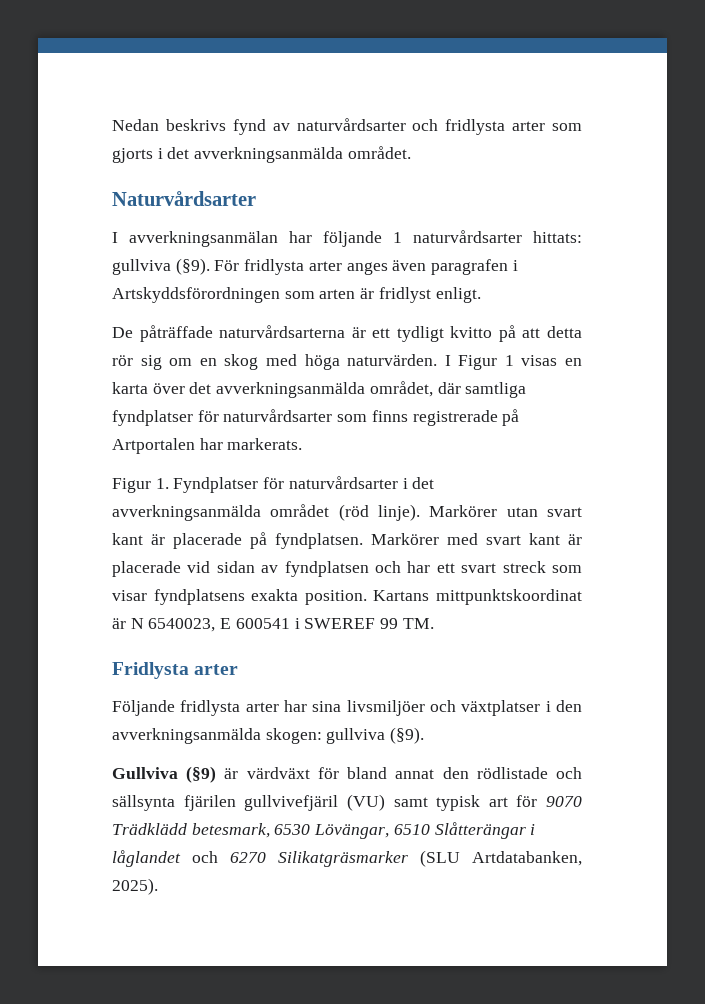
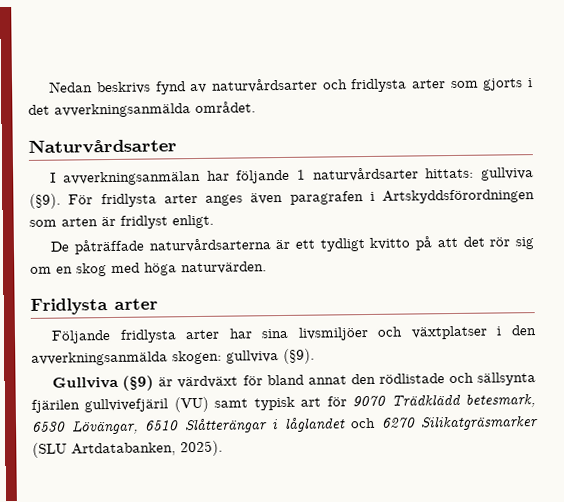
- De påträffade naturvårdsarterna är ett tydligt kvitto på att detta rör sig om en skog med höga naturvärden. I Figur 1 visas en karta över det avverkningsanmälda området, där samtliga fyndplatser för naturvårdsarter som finns registrerade på Artportalen har markerats.
- Figur 1. Fyndplatser för naturvårdsarter i det avverkningsanmälda området (röd linje). Markörer utan svart kant är placerade på fyndplatsen. Markörer med svart kant är placerade vid sidan av fyndplatsen och har ett svart streck som visar fyndplatsens exakta position. Kartans mittpunktskoordinat är N 6540023, E 600541 i SWEREF 99 TM.
+ De påträffade naturvårdsarterna är ett tydligt kvitto på att det rör sig om en skog med höga naturvärden.

